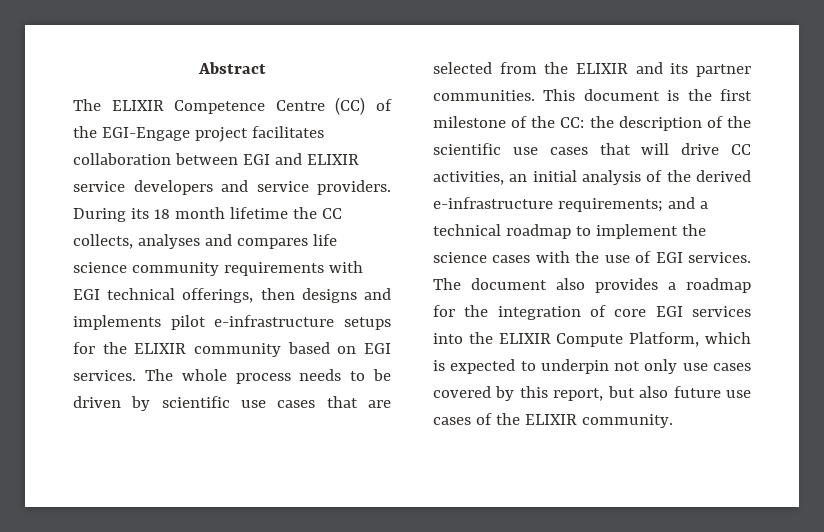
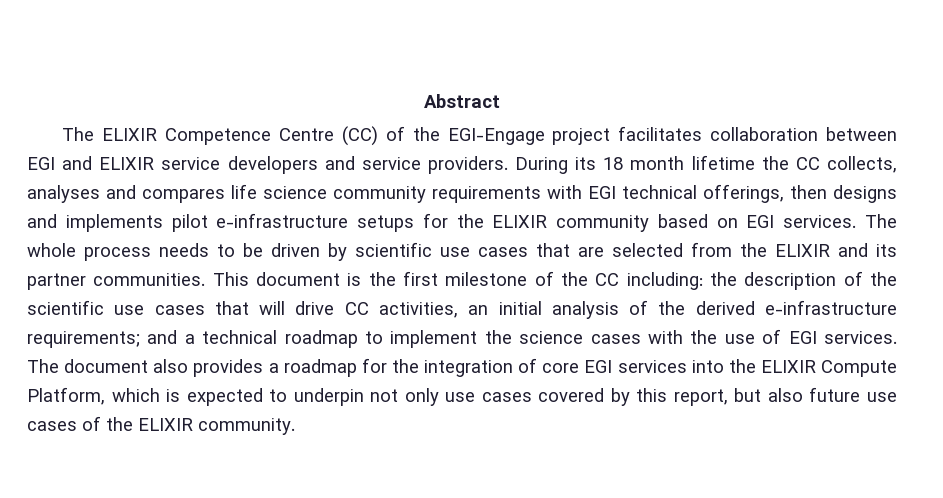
- This document is the first milestone of the CC: the description of the scientific use cases that will drive CC activities, an initial analysis of the derived e-infrastructure requirements; and a technical roadmap to implement the science cases with the use of EGI services.
+ This document is the first milestone of the CC including: the description of the scientific use cases that will drive CC activities, an initial analysis of the derived e-infrastructure requirements; and a technical roadmap to implement the science cases with the use of EGI services.

